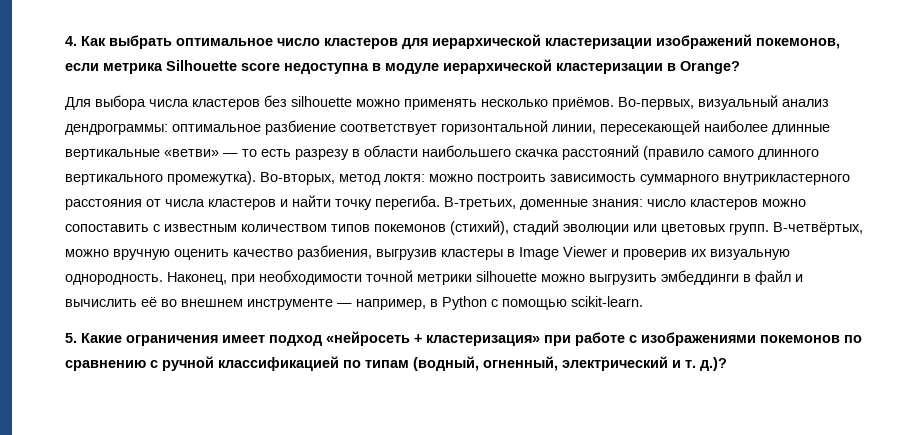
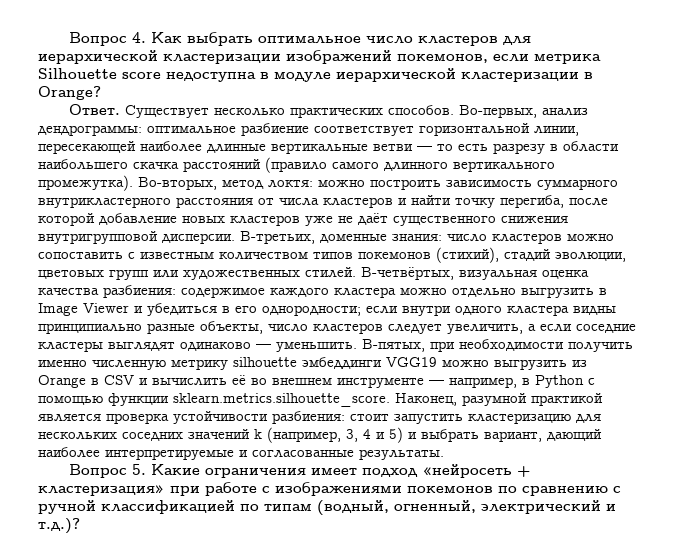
- 4. Как выбрать оптимальное число кластеров для иерархической кластеризации изображений покемонов, если метрика Silhouette score недоступна в модуле иерархической кластеризации в Orange?
+ Вопрос 4. Как выбрать оптимальное число кластеров для иерархической кластеризации изображений покемонов, если метрика Silhouette score недоступна в модуле иерархической кластеризации в Orange?
- Для выбора числа кластеров без silhouette можно применять несколько приёмов. Во-первых, визуальный анализ дендрограммы: оптимальное разбиение соответствует горизонтальной линии, пересекающей наиболее длинные вертикальные «ветви» — то есть разрезу в области наибольшего скачка расстояний (правило самого длинного вертикального промежутка).
+ Ответ. Существует несколько практических способов. Во-первых, анализ дендрограммы: оптимальное разбиение соответствует горизонтальной линии, пересекающей наиболее длинные вертикальные ветви — то есть разрезу в области наибольшего скачка расстояний (правило самого длинного вертикального промежутка).
- Во-вторых, метод локтя: можно построить зависимость суммарного внутрикластерного расстояния от числа кластеров и найти точку перегиба.
+ Во-вторых, метод локтя: можно построить зависимость суммарного внутрикластерного расстояния от числа кластеров и найти точку перегиба, после которой добавление новых кластеров уже не даёт существенного снижения внутригрупповой дисперсии.
- В-третьих, доменные знания: число кластеров можно сопоставить с известным количеством типов покемонов (стихий), стадий эволюции или цветовых групп. В-четвёртых, можно вручную оценить качество разбиения, выгрузив кластеры в Image Viewer и проверив их визуальную однородность. Наконец, при необходимости точной метрики silhouette можно выгрузить эмбеддинги в файл и вычислить её во внешнем инструменте — например, в Python с помощью scikit-learn.
- 5. Какие ограничения имеет подход «нейросеть + кластеризация» при работе с изображениями покемонов по сравнению с ручной классификацией по типам (водный, огненный, электрический и т. д.)?
+ В-третьих, доменные знания: число кластеров можно сопоставить с известным количеством типов покемонов (стихий), стадий эволюции, цветовых групп или художественных стилей. В-четвёртых, визуальная оценка качества разбиения: содержимое каждого кластера можно отдельно выгрузить в Image Viewer и убедиться в его однородности; если внутри одного кластера видны принципиально разные объекты, число кластеров следует увеличить, а если соседние кластеры выглядят одинаково — уменьшить. В-пятых, при необходимости получить именно численную метрику silhouette эмбеддинги VGG19 можно выгрузить из Orange в CSV и вычислить её во внешнем инструменте — например, в Python с помощью функции sklearn.metrics.silhouette_score. Наконец, разумной практикой является проверка устойчивости разбиения: стоит запустить кластеризацию для нескольких соседних значений k (например, 3, 4 и 5) и выбрать вариант, дающий наиболее интерпретируемые и согласованные результаты.
+ Вопрос 5. Какие ограничения имеет подход «нейросеть + кластеризация» при работе с изображениями покемонов по сравнению с ручной классификацией по типам (водный, огненный, электрический и т.д.)?

